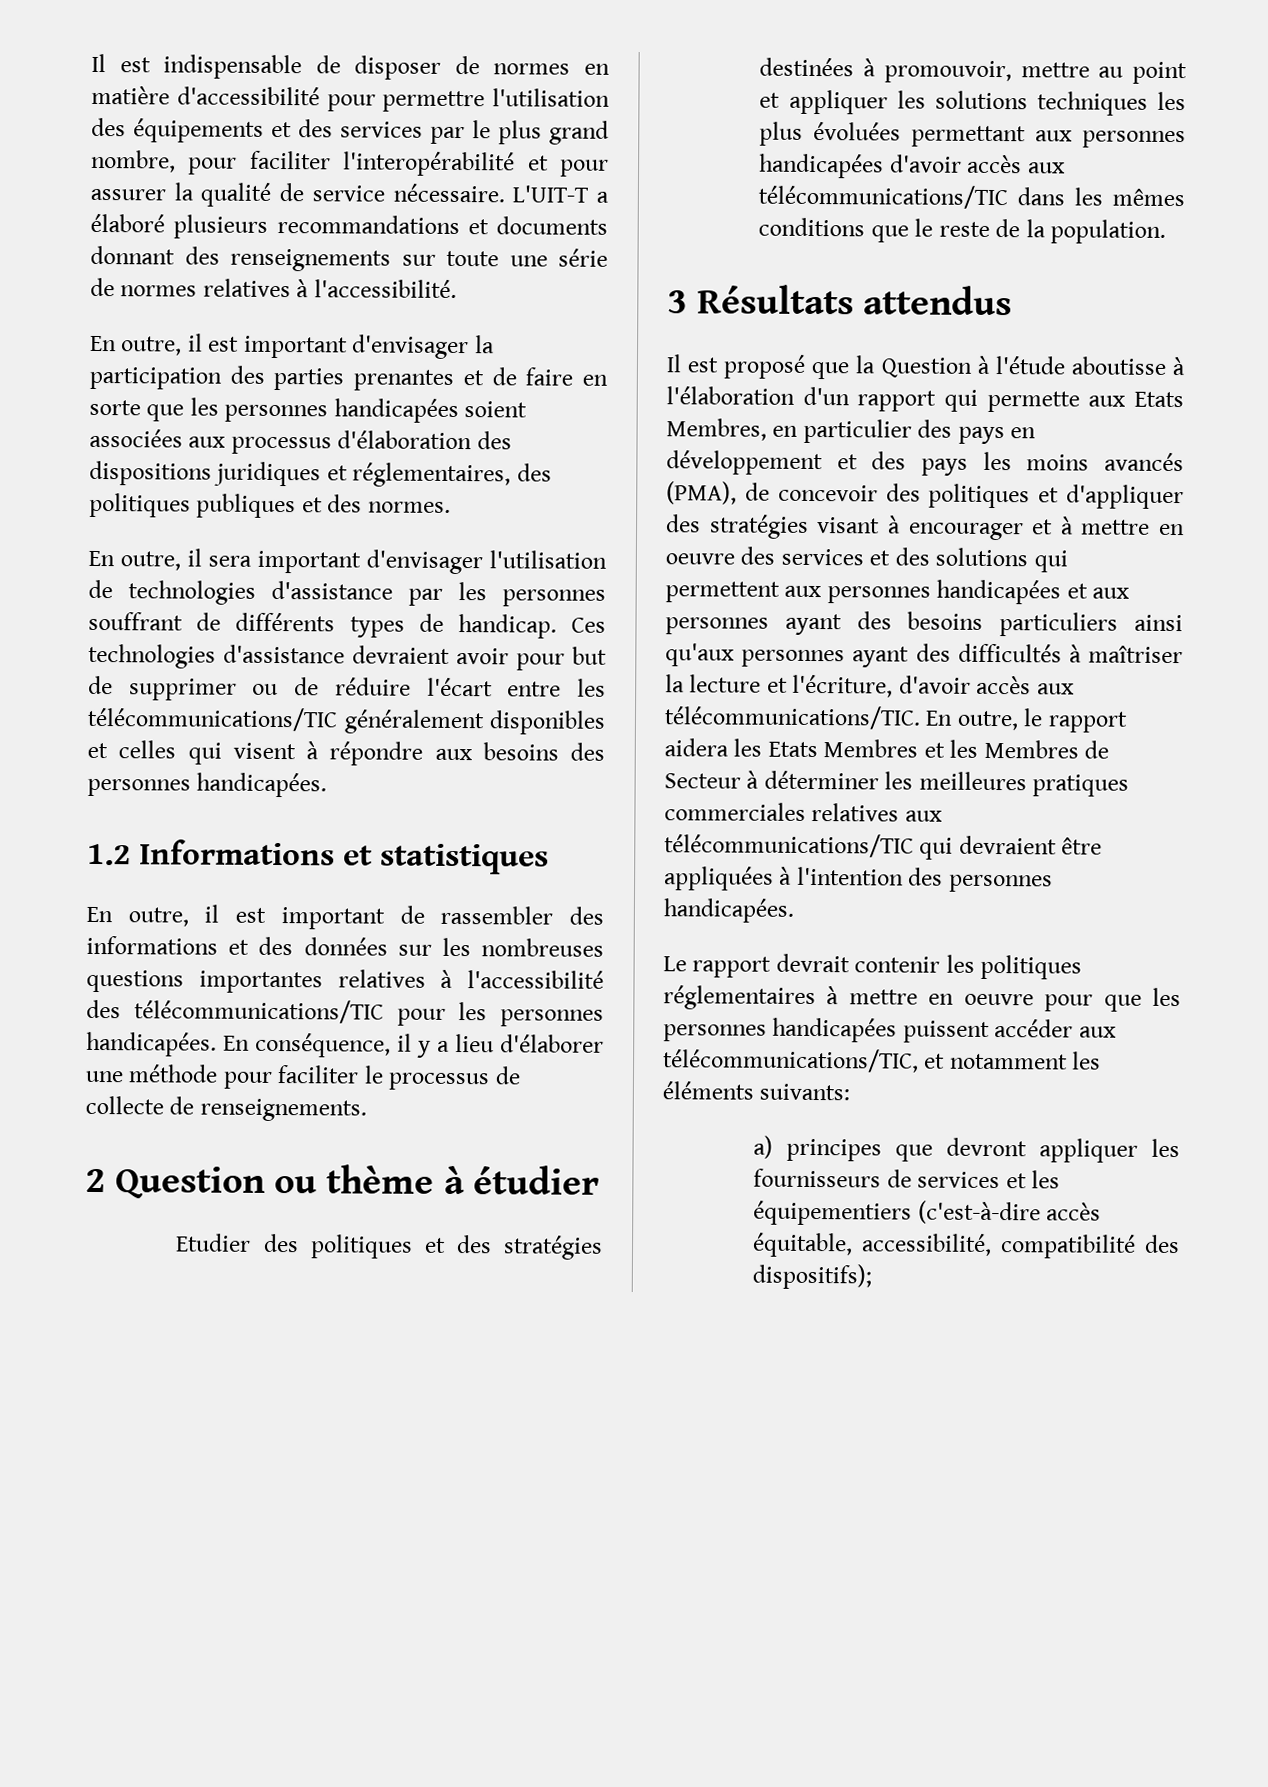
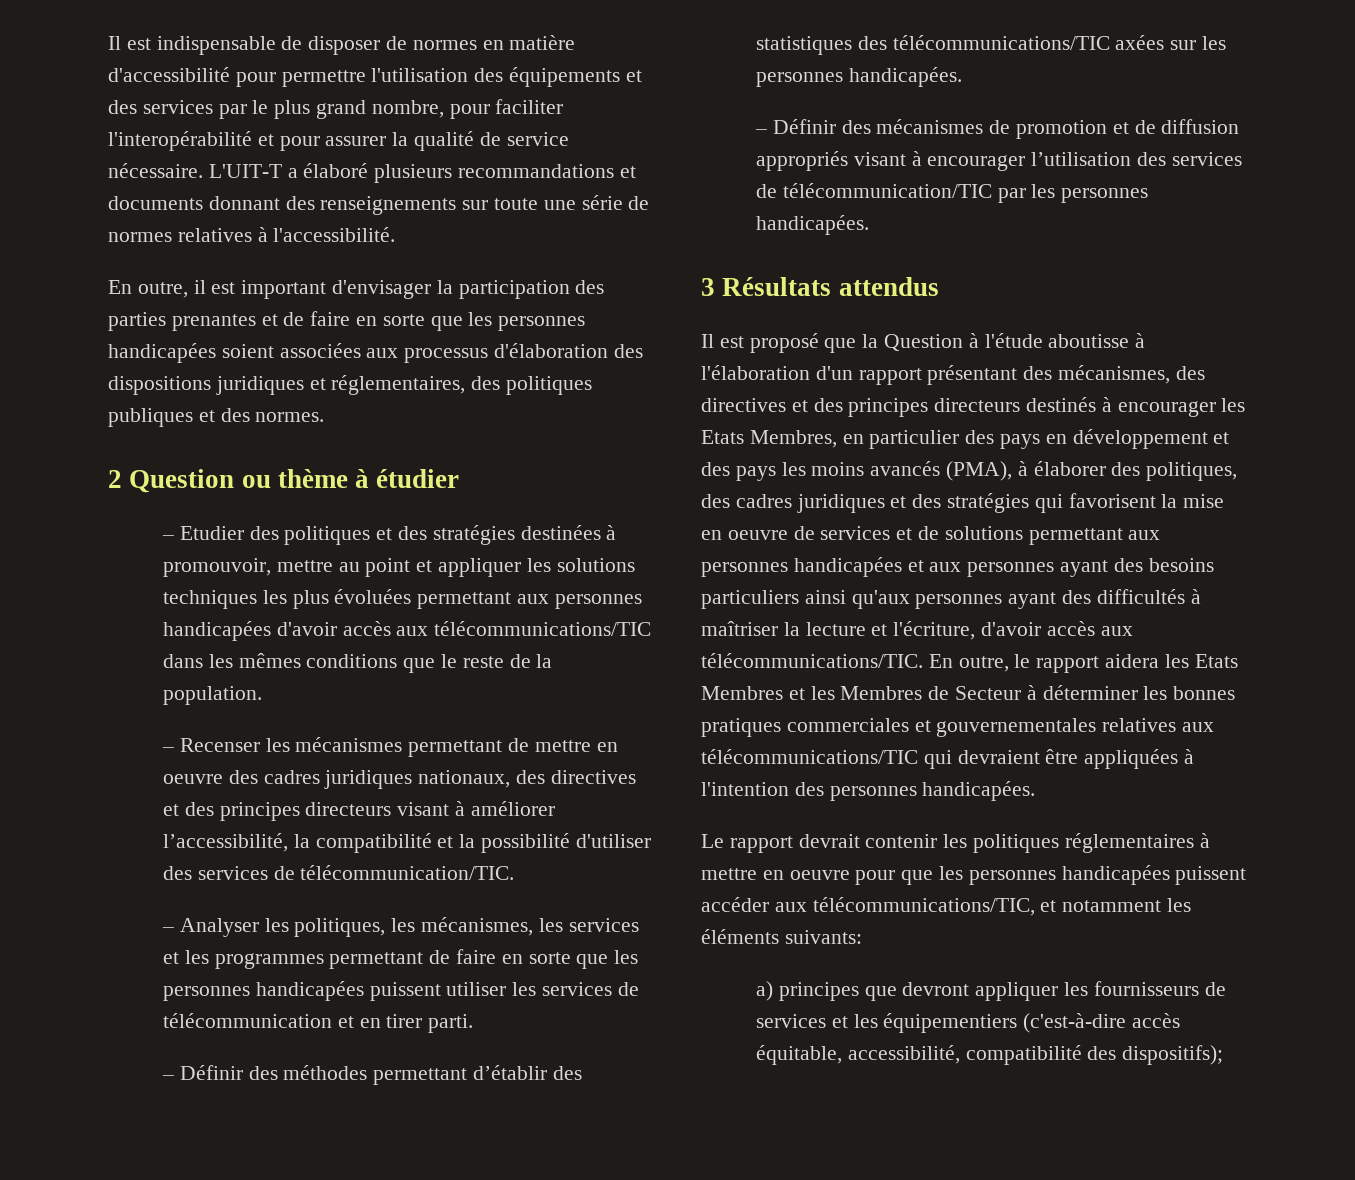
- En outre, il sera important d'envisager l'utilisation de technologies d'assistance par les personnes souffrant de différents types de handicap. Ces technologies d'assistance devraient avoir pour but de supprimer ou de réduire l'écart entre les télécommunications/TIC généralement disponibles et celles qui visent à répondre aux besoins des personnes handicapées.
- 1.2 Informations et statistiques
- En outre, il est important de rassembler des informations et des données sur les nombreuses questions importantes relatives à l'accessibilité des télécommunications/TIC pour les personnes handicapées. En conséquence, il y a lieu d'élaborer une méthode pour faciliter le processus de collecte de renseignements.
- Etudier des politiques et des stratégies destinées à promouvoir, mettre au point et appliquer les solutions techniques les plus évoluées permettant aux personnes handicapées d'avoir accès aux télécommunications/TIC dans les mêmes conditions que le reste de la population.
+ – Etudier des politiques et des stratégies destinées à promouvoir, mettre au point et appliquer les solutions techniques les plus évoluées permettant aux personnes handicapées d'avoir accès aux télécommunications/TIC dans les mêmes conditions que le reste de la population.
+ – Recenser les mécanismes permettant de mettre en oeuvre des cadres juridiques nationaux, des directives et des principes directeurs visant à améliorer l’accessibilité, la compatibilité et la possibilité d'utiliser des services de télécommunication/TIC.
+ – Analyser les politiques, les mécanismes, les services et les programmes permettant de faire en sorte que les personnes handicapées puissent utiliser les services de télécommunication et en tirer parti.
+ – Définir des méthodes permettant d’établir des statistiques des télécommunications/TIC axées sur les personnes handicapées.
+ – Définir des mécanismes de promotion et de diffusion appropriés visant à encourager l’utilisation des services de télécommunication/TIC par les personnes handicapées.
- Il est proposé que la Question à l'étude aboutisse à l'élaboration d'un rapport qui permette aux Etats Membres, en particulier des pays en développement et des pays les moins avancés (PMA), de concevoir des politiques et d'appliquer des stratégies visant à encourager et à mettre en oeuvre des services et des solutions qui permettent aux personnes handicapées et aux personnes ayant des besoins particuliers ainsi qu'aux personnes ayant des difficultés à maîtriser la lecture et l'écriture, d'avoir accès aux télécommunications/TIC.
+ Il est proposé que la Question à l'étude aboutisse à l'élaboration d'un rapport présentant des mécanismes, des directives et des principes directeurs destinés à encourager les Etats Membres, en particulier des pays en développement et des pays les moins avancés (PMA), à élaborer des politiques, des cadres juridiques et des stratégies qui favorisent la mise en oeuvre de services et de solutions permettant aux personnes handicapées et aux personnes ayant des besoins particuliers ainsi qu'aux personnes ayant des difficultés à maîtriser la lecture et l'écriture, d'avoir accès aux télécommunications/TIC.
- En outre, le rapport aidera les Etats Membres et les Membres de Secteur à déterminer les meilleures pratiques commerciales relatives aux télécommunications/TIC qui devraient être appliquées à l'intention des personnes handicapées.
+ En outre, le rapport aidera les Etats Membres et les Membres de Secteur à déterminer les bonnes pratiques commerciales et gouvernementales relatives aux télécommunications/TIC qui devraient être appliquées à l'intention des personnes handicapées.

